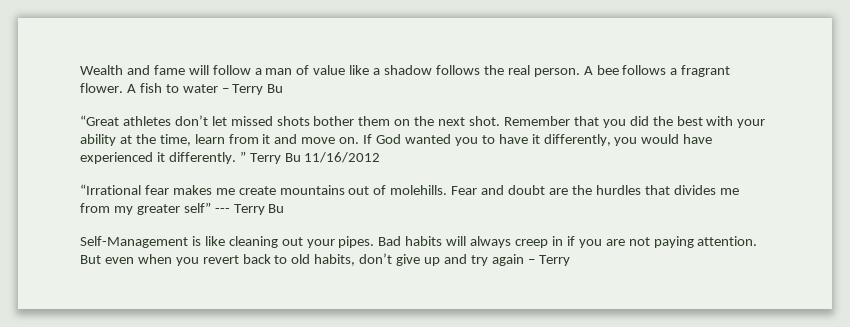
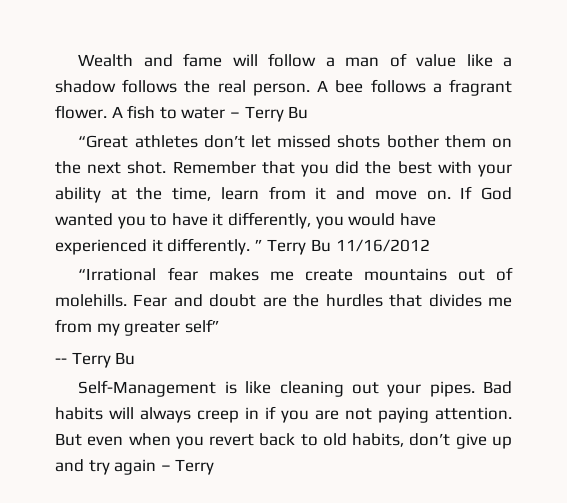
- Fear and doubt are the hurdles that divides me from my greater self” --- Terry Bu
+ Fear and doubt are the hurdles that divides me from my greater self”
+ -- Terry Bu

